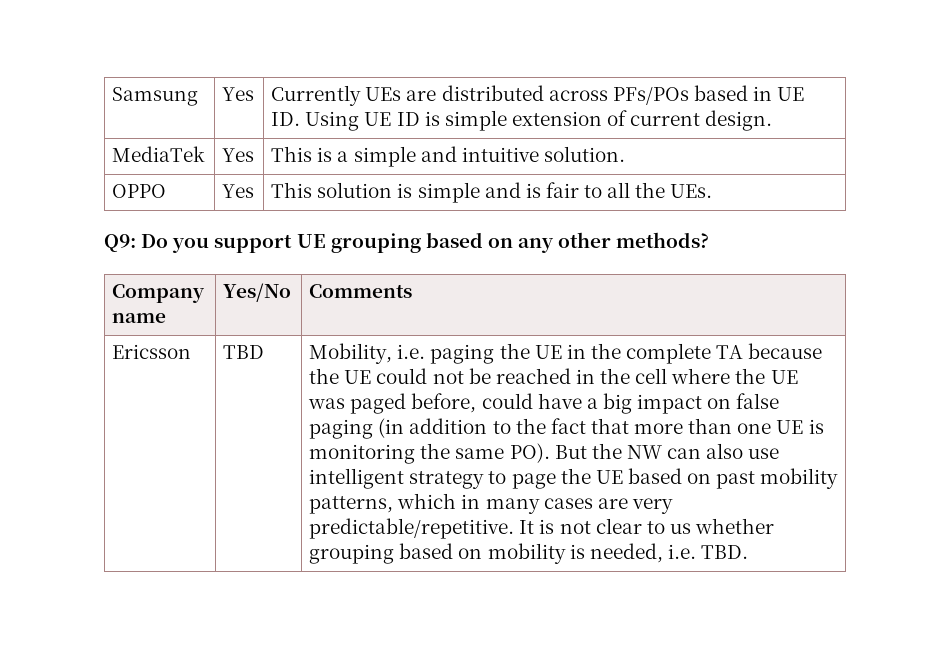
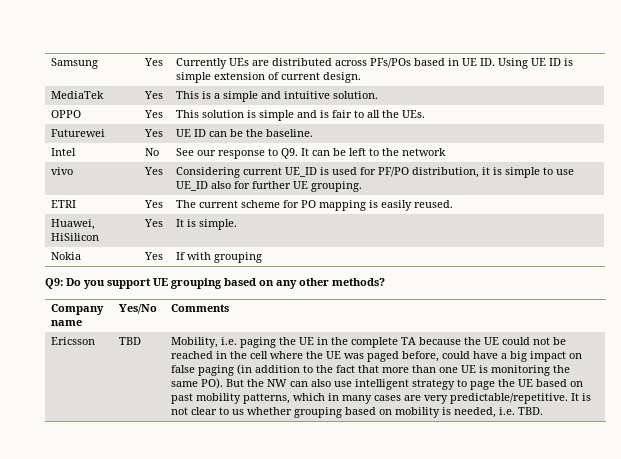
+ Futurewei | Yes | UE ID can be the baseline.
+ Intel | No | See our response to Q9. It can be left to the network
+ vivo | Yes | Considering current UE_ID is used for PF/PO distribution, it is simple to use UE_ID also for further UE grouping.
+ ETRI | Yes | The current scheme for PO mapping is easily reused.
+ Huawei, HiSilicon | Yes | It is simple.
+ Nokia | Yes | If with grouping

